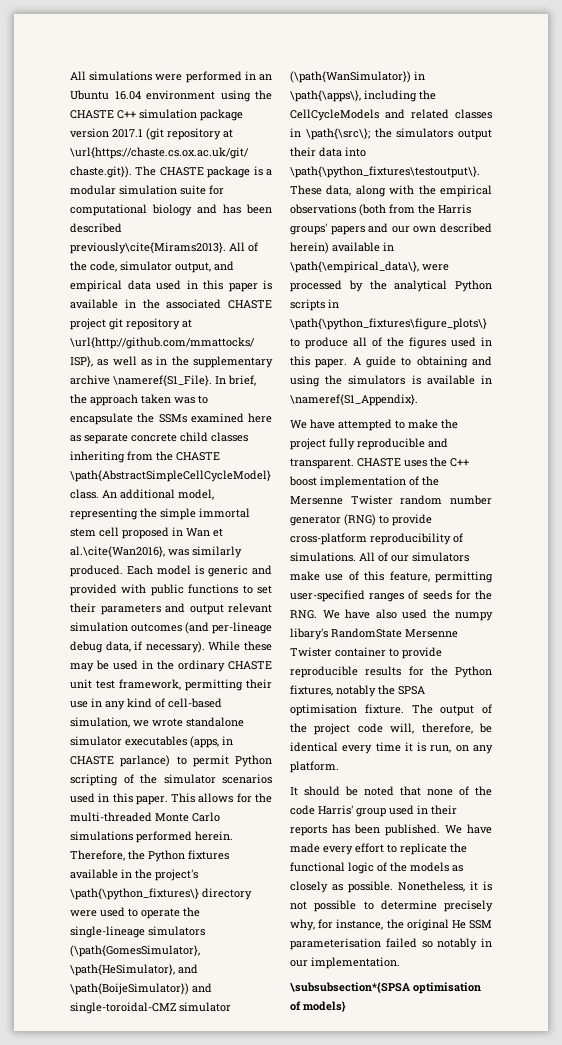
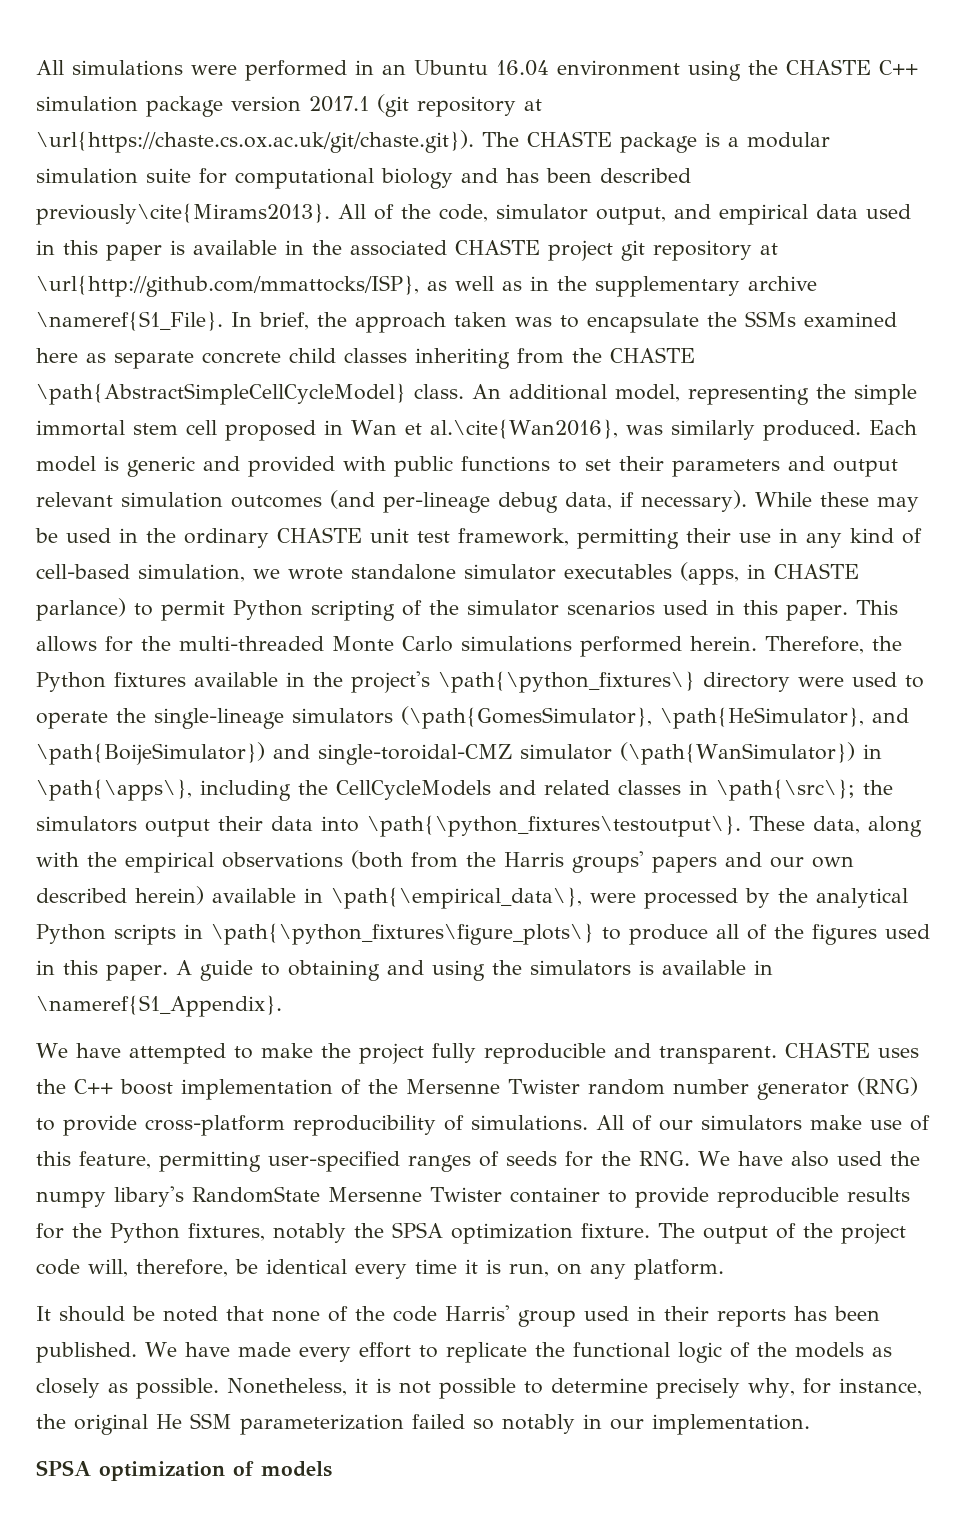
- All of our simulators make use of this feature, permitting user-specified ranges of seeds for the RNG. We have also used the numpy libary's RandomState Mersenne Twister container to provide reproducible results for the Python fixtures, notably the SPSA optimisation fixture.
+ All of our simulators make use of this feature, permitting user-specified ranges of seeds for the RNG. We have also used the numpy libary's RandomState Mersenne Twister container to provide reproducible results for the Python fixtures, notably the SPSA optimization fixture.
- Nonetheless, it is not possible to determine precisely why, for instance, the original He SSM parameterisation failed so notably in our implementation.
+ Nonetheless, it is not possible to determine precisely why, for instance, the original He SSM parameterization failed so notably in our implementation.
- \subsubsection*{SPSA optimisation of models}
+ SPSA optimization of models

